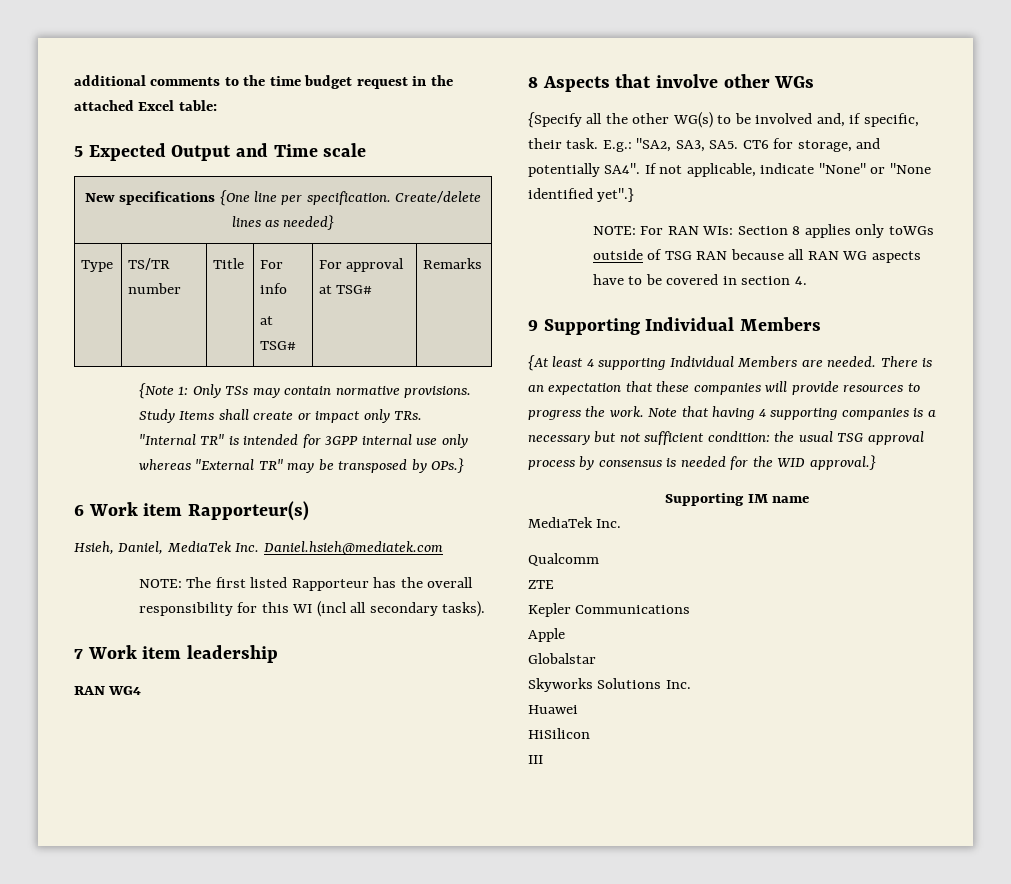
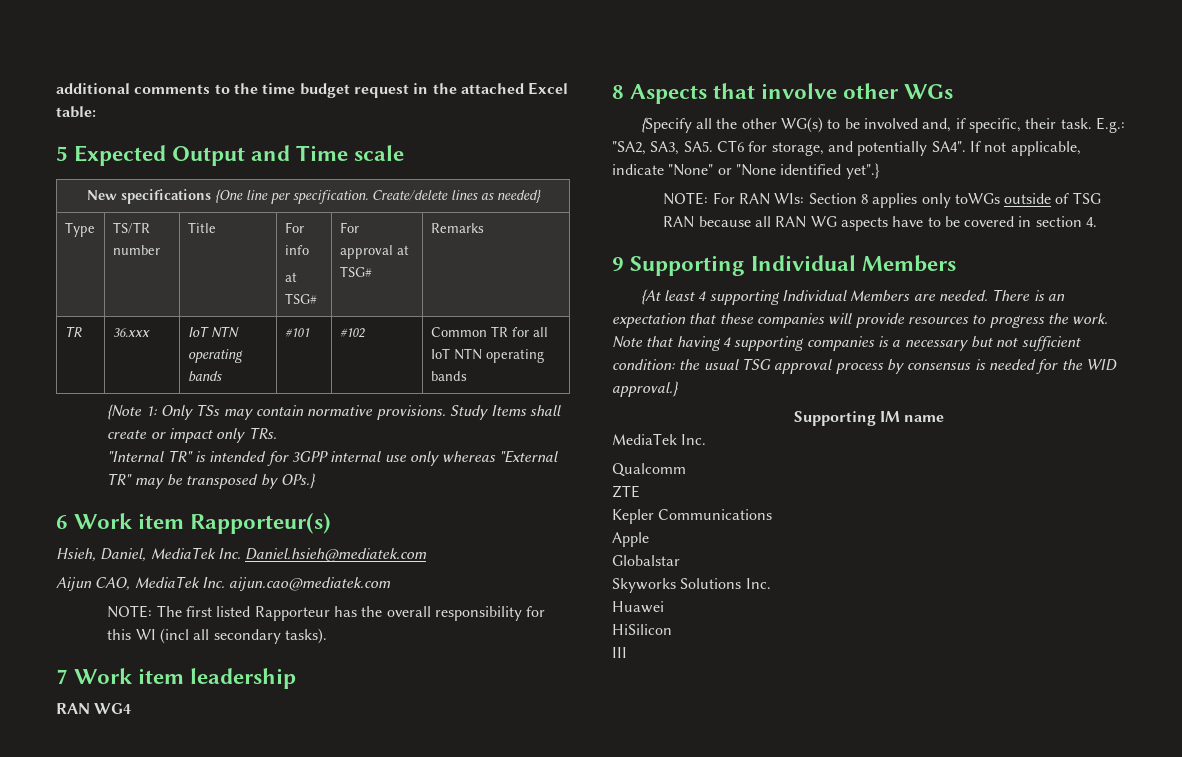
+ TR | 36.xxx | IoT NTN operating bands | #101 | #102 | Common TR for all IoT NTN operating bands
+ Aijun CAO, MediaTek Inc. aijun.cao@mediatek.com

